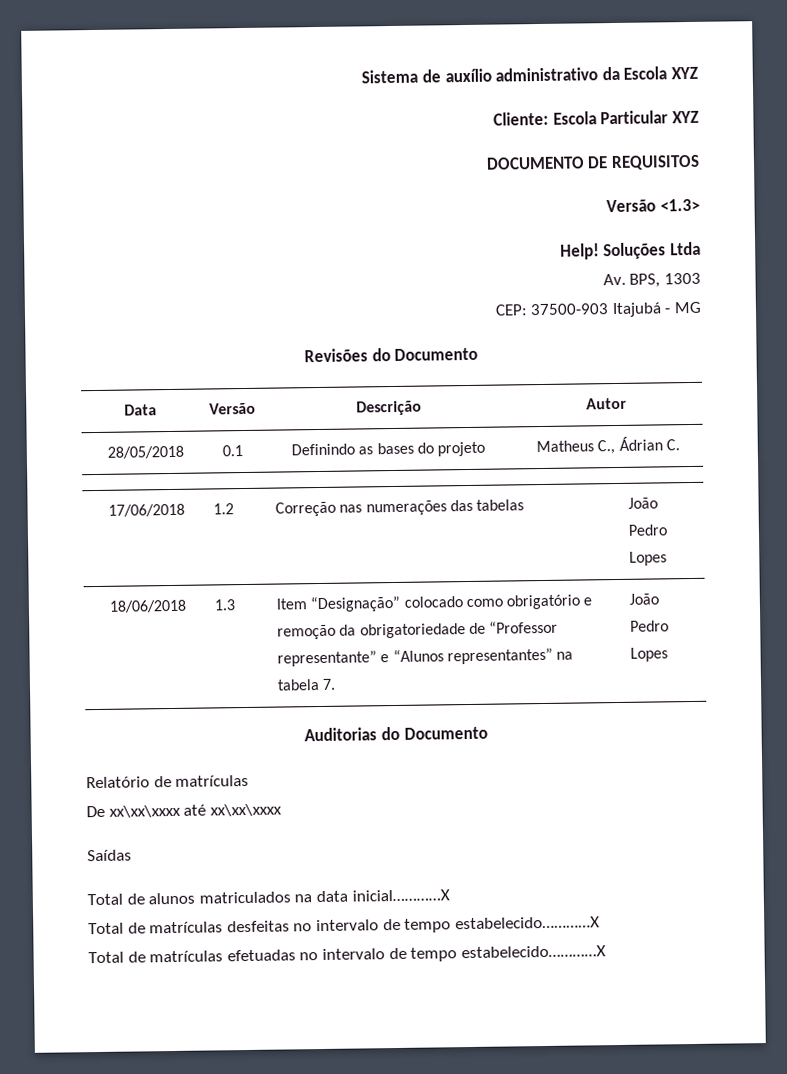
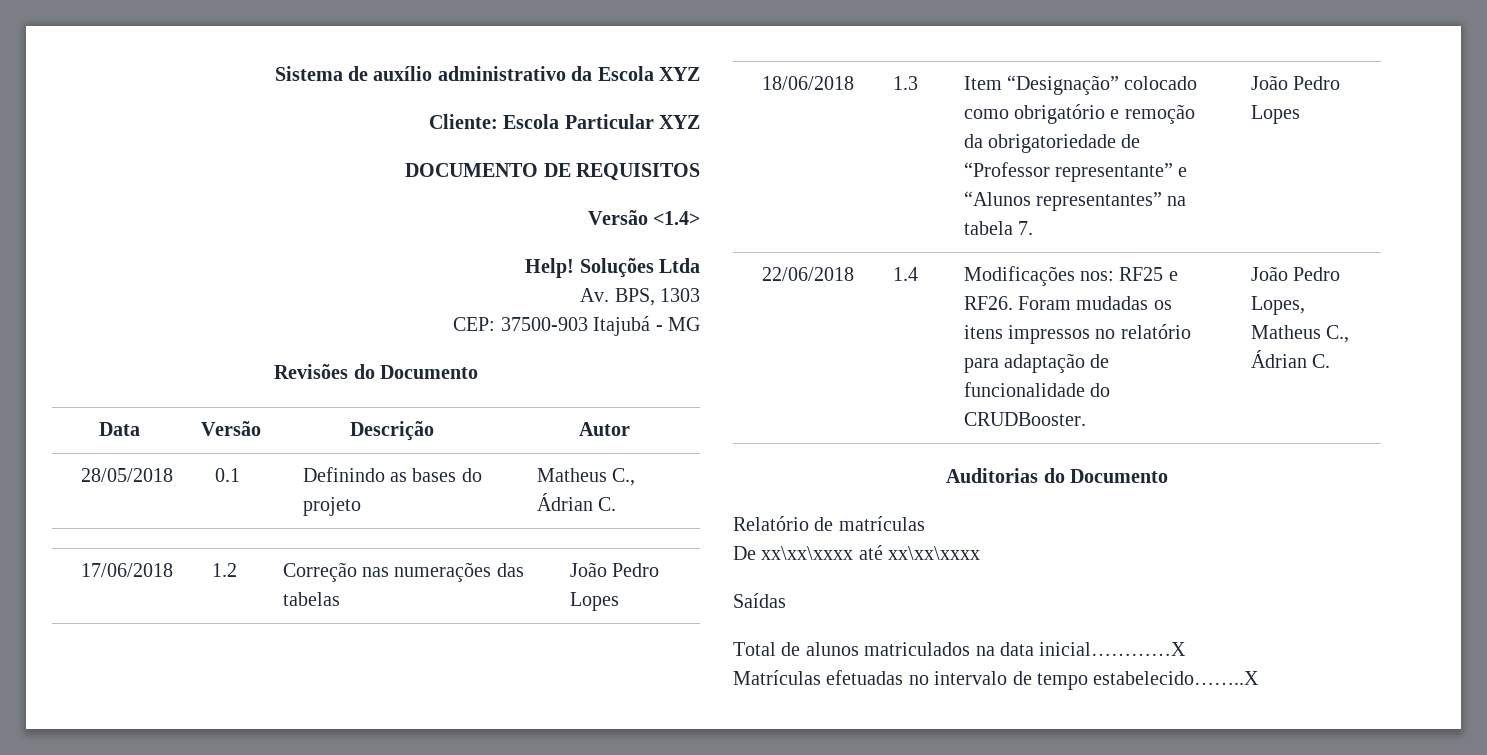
- Versão <1.3>
+ Versão <1.4>
+ 22/06/2018 | 1.4 | Modificações nos: RF25 e RF26. Foram mudadas os itens impressos no relatório para adaptação de funcionalidade do CRUDBooster. | João Pedro Lopes, Matheus C., Ádrian C.
- Total de matrículas desfeitas no intervalo de tempo estabelecido…………X
- Total de matrículas efetuadas no intervalo de tempo estabelecido…………X
+ Matrículas efetuadas no intervalo de tempo estabelecido……..X

